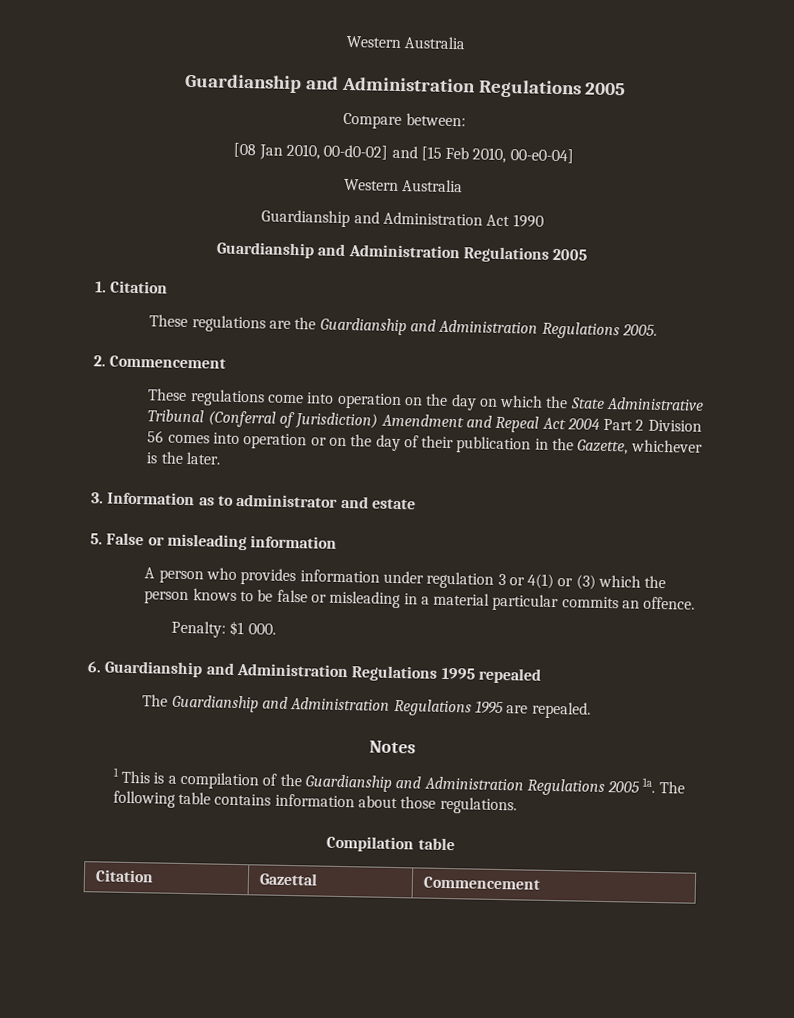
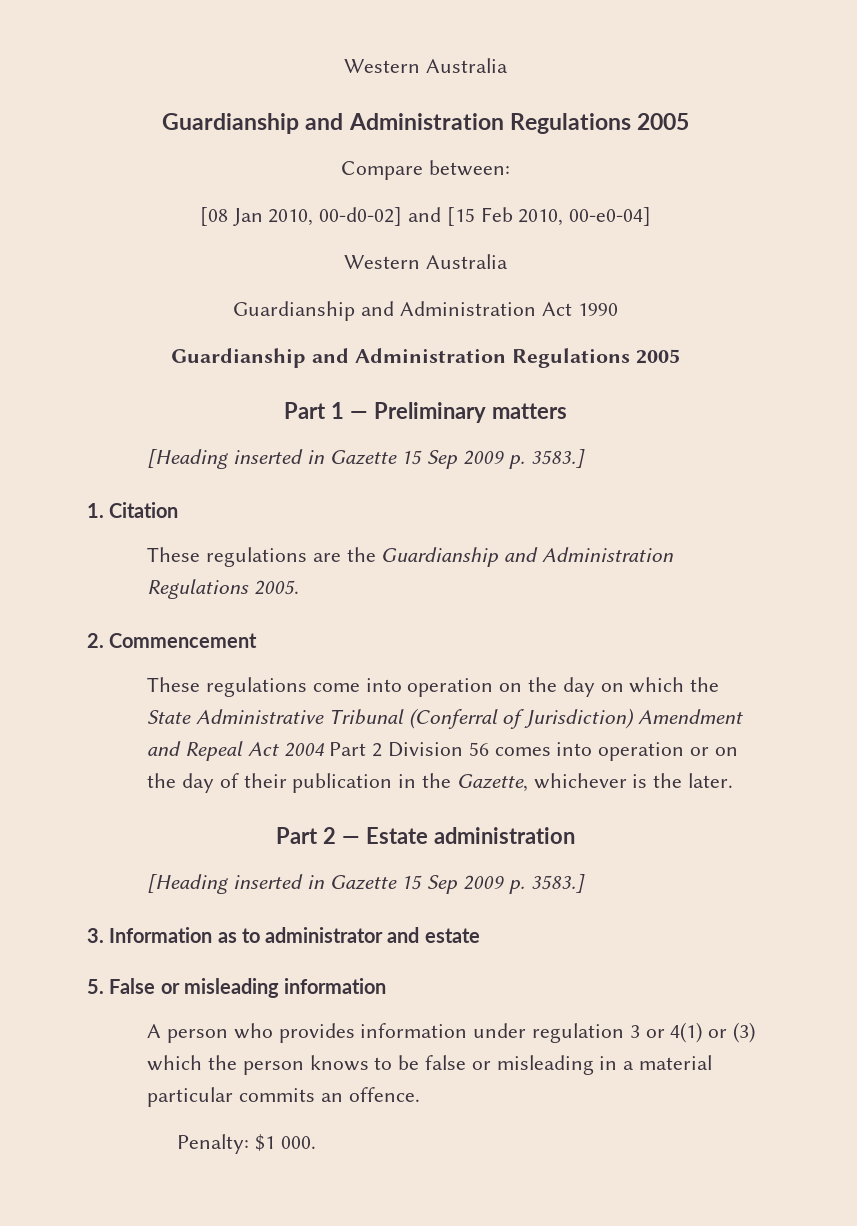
+ Part 1 — Preliminary matters
+ [Heading inserted in Gazette 15 Sep 2009 p. 3583.]
+ Part 2 — Estate administration
+ [Heading inserted in Gazette 15 Sep 2009 p. 3583.]
- 6. Guardianship and Administration Regulations 1995 repealed
- The Guardianship and Administration Regulations 1995 are repealed.
- Notes
- 1 This is a compilation of the Guardianship and Administration Regulations 2005 1a. The following table contains information about those regulations.
- Compilation table
- Citation | Gazettal | Commencement

